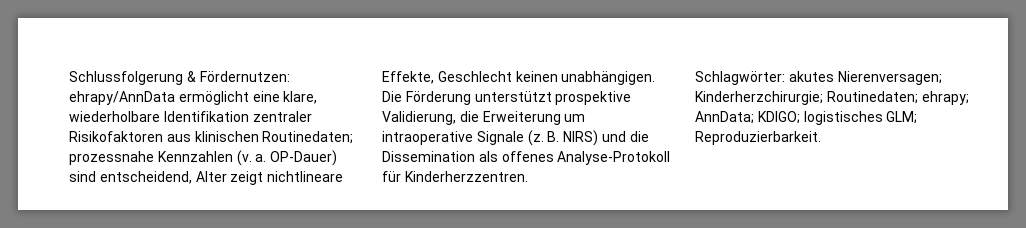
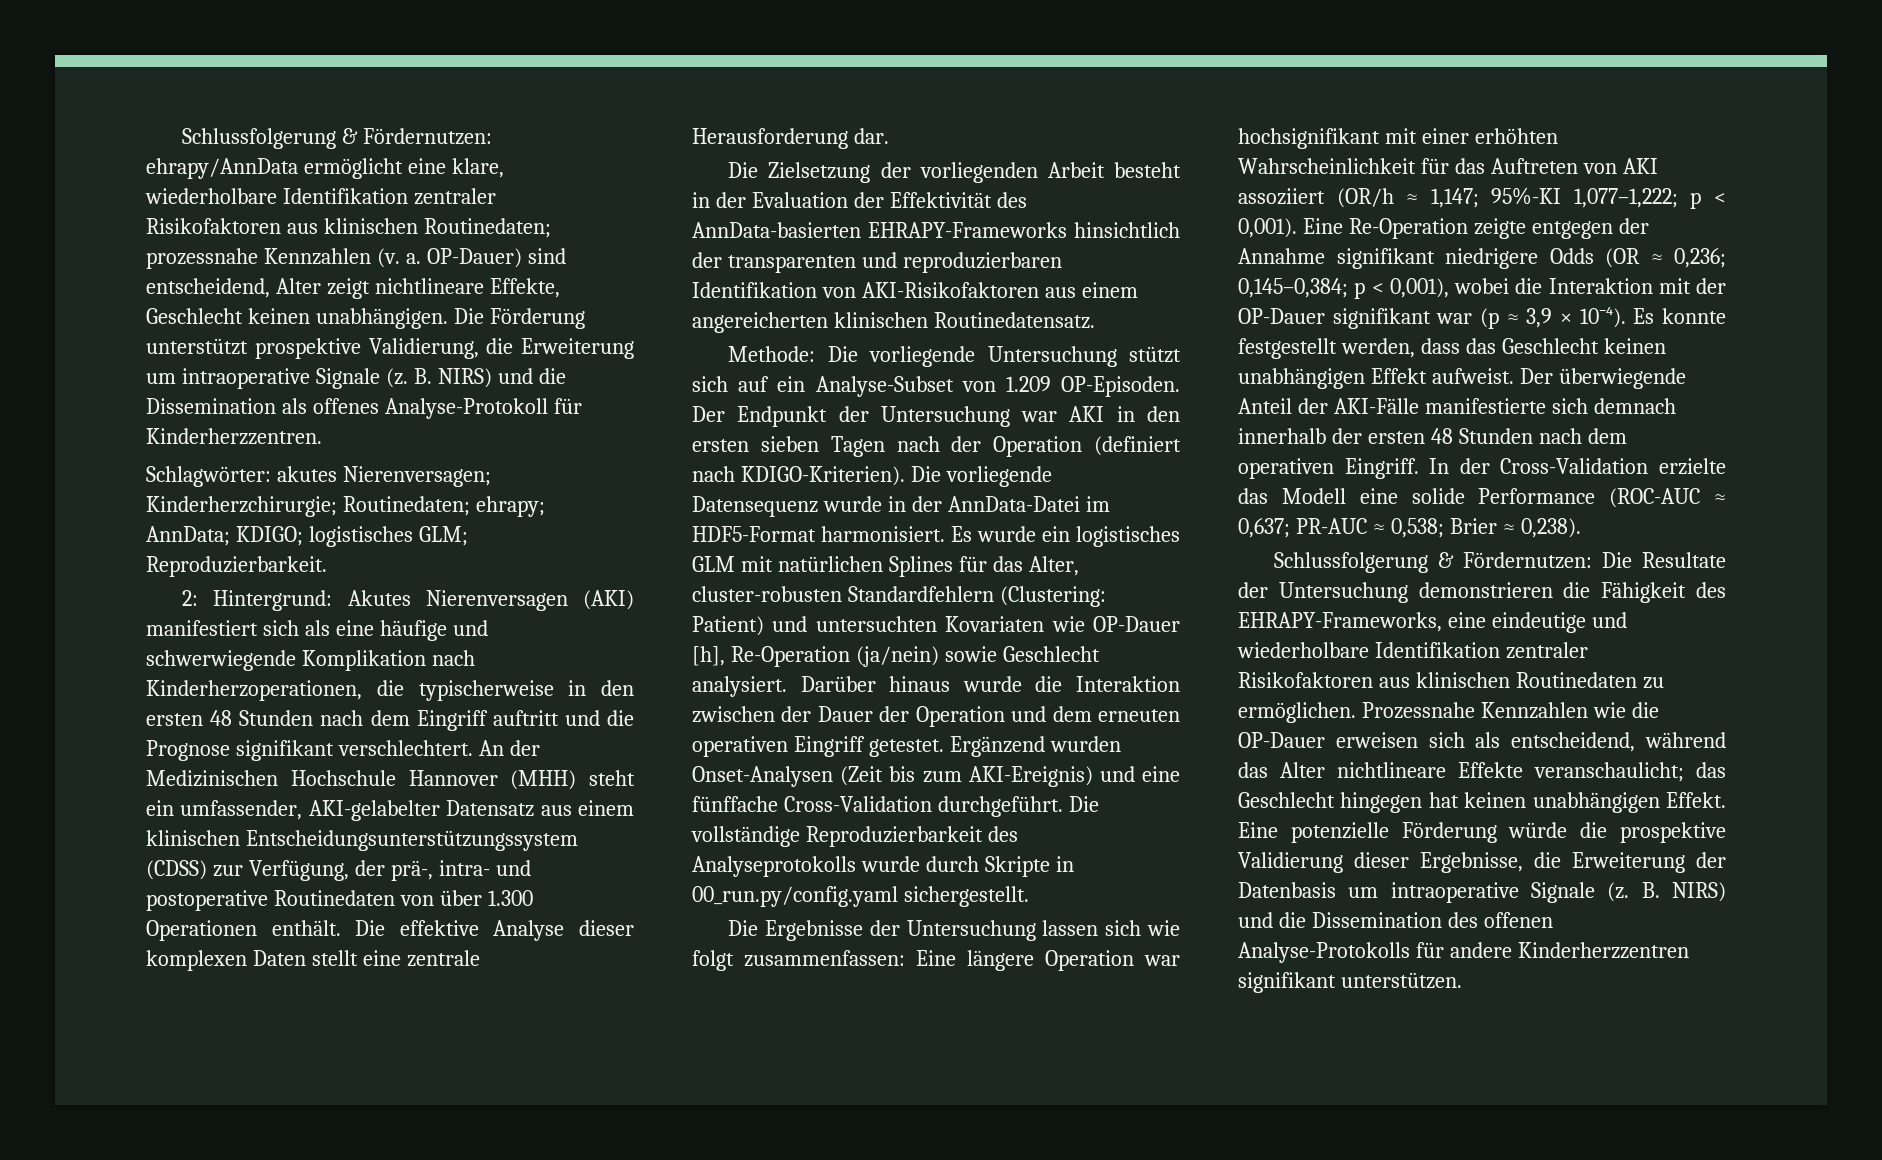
+ 2: Hintergrund: Akutes Nierenversagen (AKI) manifestiert sich als eine häufige und schwerwiegende Komplikation nach Kinderherzoperationen, die typischerweise in den ersten 48 Stunden nach dem Eingriff auftritt und die Prognose signifikant verschlechtert. An der Medizinischen Hochschule Hannover (MHH) steht ein umfassender, AKI-gelabelter Datensatz aus einem klinischen Entscheidungsunterstützungssystem (CDSS) zur Verfügung, der prä-, intra- und postoperative Routinedaten von über 1.300 Operationen enthält. Die effektive Analyse dieser komplexen Daten stellt eine zentrale Herausforderung dar.
+ Die Zielsetzung der vorliegenden Arbeit besteht in der Evaluation der Effektivität des AnnData-basierten EHRAPY-Frameworks hinsichtlich der transparenten und reproduzierbaren Identifikation von AKI-Risikofaktoren aus einem angereicherten klinischen Routinedatensatz.
+ Methode: Die vorliegende Untersuchung stützt sich auf ein Analyse-Subset von 1.209 OP-Episoden. Der Endpunkt der Untersuchung war AKI in den ersten sieben Tagen nach der Operation (definiert nach KDIGO-Kriterien). Die vorliegende Datensequenz wurde in der AnnData-Datei im HDF5-Format harmonisiert. Es wurde ein logistisches GLM mit natürlichen Splines für das Alter, cluster-robusten Standardfehlern (Clustering: Patient) und untersuchten Kovariaten wie OP-Dauer [h], Re-Operation (ja/nein) sowie Geschlecht analysiert. Darüber hinaus wurde die Interaktion zwischen der Dauer der Operation und dem erneuten operativen Eingriff getestet. Ergänzend wurden Onset-Analysen (Zeit bis zum AKI-Ereignis) und eine fünffache Cross-Validation durchgeführt. Die vollständige Reproduzierbarkeit des Analyseprotokolls wurde durch Skripte in 00_run.py/config.yaml sichergestellt.
+ Die Ergebnisse der Untersuchung lassen sich wie folgt zusammenfassen: Eine längere Operation war hochsignifikant mit einer erhöhten Wahrscheinlichkeit für das Auftreten von AKI assoziiert (OR/h ≈ 1,147; 95%-KI 1,077–1,222; p < 0,001). Eine Re-Operation zeigte entgegen der Annahme signifikant niedrigere Odds (OR ≈ 0,236; 0,145–0,384; p < 0,001), wobei die Interaktion mit der OP-Dauer signifikant war (p ≈ 3,9 × 10⁻⁴). Es konnte festgestellt werden, dass das Geschlecht keinen unabhängigen Effekt aufweist. Der überwiegende Anteil der AKI-Fälle manifestierte sich demnach innerhalb der ersten 48 Stunden nach dem operativen Eingriff. In der Cross-Validation erzielte das Modell eine solide Performance (ROC-AUC ≈ 0,637; PR-AUC ≈ 0,538; Brier ≈ 0,238).
+ Schlussfolgerung & Fördernutzen: Die Resultate der Untersuchung demonstrieren die Fähigkeit des EHRAPY-Frameworks, eine eindeutige und wiederholbare Identifikation zentraler Risikofaktoren aus klinischen Routinedaten zu ermöglichen. Prozessnahe Kennzahlen wie die OP-Dauer erweisen sich als entscheidend, während das Alter nichtlineare Effekte veranschaulicht; das Geschlecht hingegen hat keinen unabhängigen Effekt. Eine potenzielle Förderung würde die prospektive Validierung dieser Ergebnisse, die Erweiterung der Datenbasis um intraoperative Signale (z. B. NIRS) und die Dissemination des offenen Analyse-Protokolls für andere Kinderherzzentren signifikant unterstützen.

